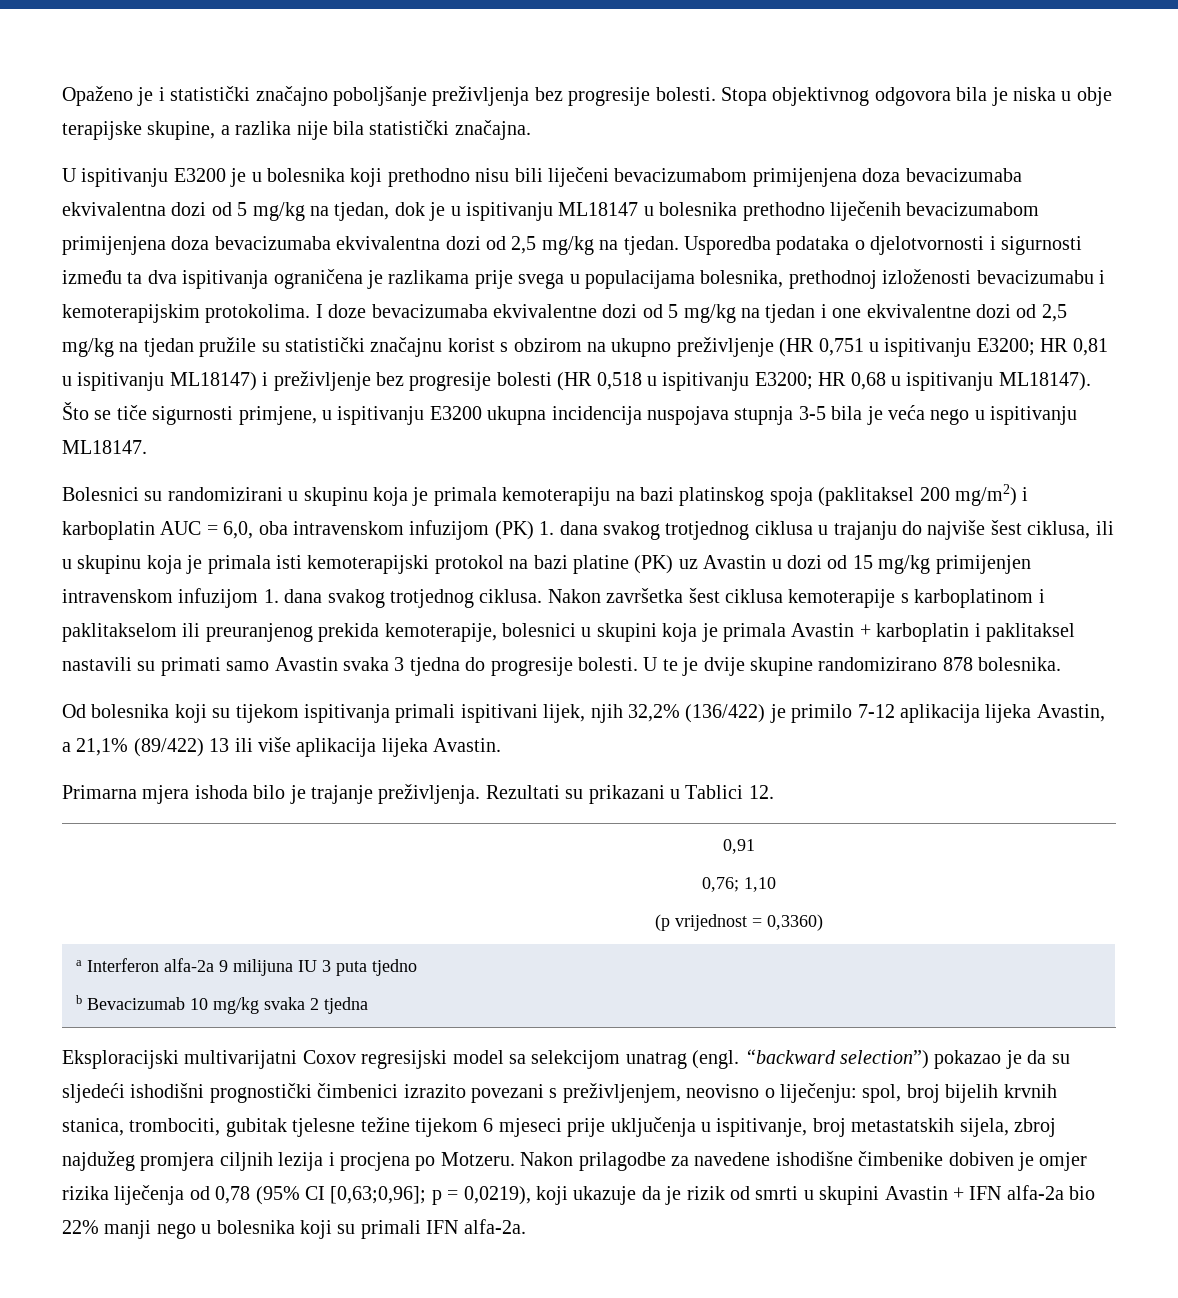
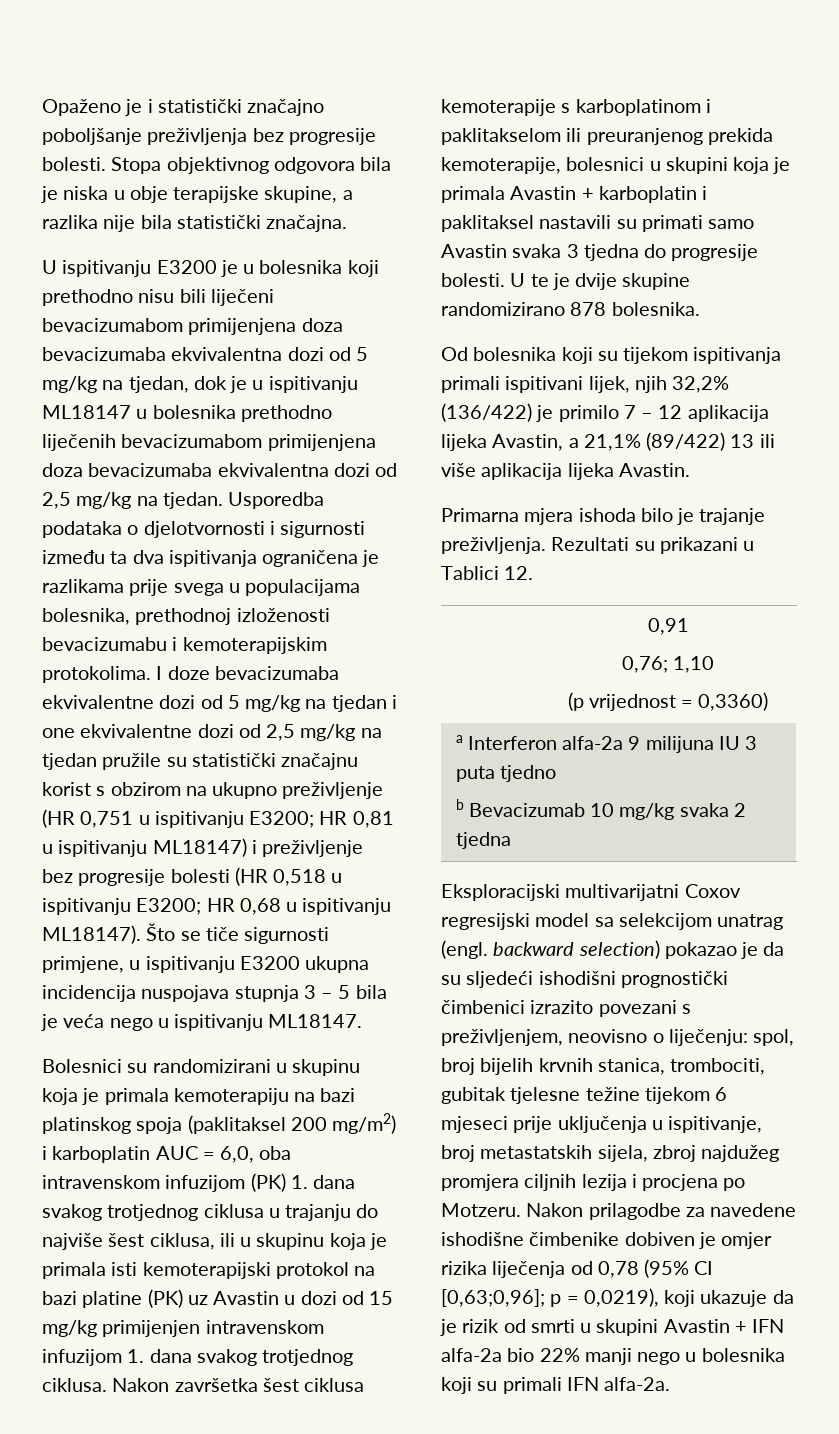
- Što se tiče sigurnosti primjene, u ispitivanju E3200 ukupna incidencija nuspojava stupnja 3-5 bila je veća nego u ispitivanju ML18147.
+ Što se tiče sigurnosti primjene, u ispitivanju E3200 ukupna incidencija nuspojava stupnja 3 – 5 bila je veća nego u ispitivanju ML18147.
- Od bolesnika koji su tijekom ispitivanja primali ispitivani lijek, njih 32,2% (136/422) je primilo 7-12 aplikacija lijeka Avastin, a 21,1% (89/422) 13 ili više aplikacija lijeka Avastin.
+ Od bolesnika koji su tijekom ispitivanja primali ispitivani lijek, njih 32,2% (136/422) je primilo 7 – 12 aplikacija lijeka Avastin, a 21,1% (89/422) 13 ili više aplikacija lijeka Avastin.
- Eksploracijski multivarijatni Coxov regresijski model sa selekcijom unatrag (engl. “backward selection”) pokazao je da su sljedeći ishodišni prognostički čimbenici izrazito povezani s preživljenjem, neovisno o liječenju: spol, broj bijelih krvnih stanica, trombociti, gubitak tjelesne težine tijekom 6 mjeseci prije uključenja u ispitivanje, broj metastatskih sijela, zbroj najdužeg promjera ciljnih lezija i procjena po Motzeru.
+ Eksploracijski multivarijatni Coxov regresijski model sa selekcijom unatrag (engl. backward selection) pokazao je da su sljedeći ishodišni prognostički čimbenici izrazito povezani s preživljenjem, neovisno o liječenju: spol, broj bijelih krvnih stanica, trombociti, gubitak tjelesne težine tijekom 6 mjeseci prije uključenja u ispitivanje, broj metastatskih sijela, zbroj najdužeg promjera ciljnih lezija i procjena po Motzeru.

